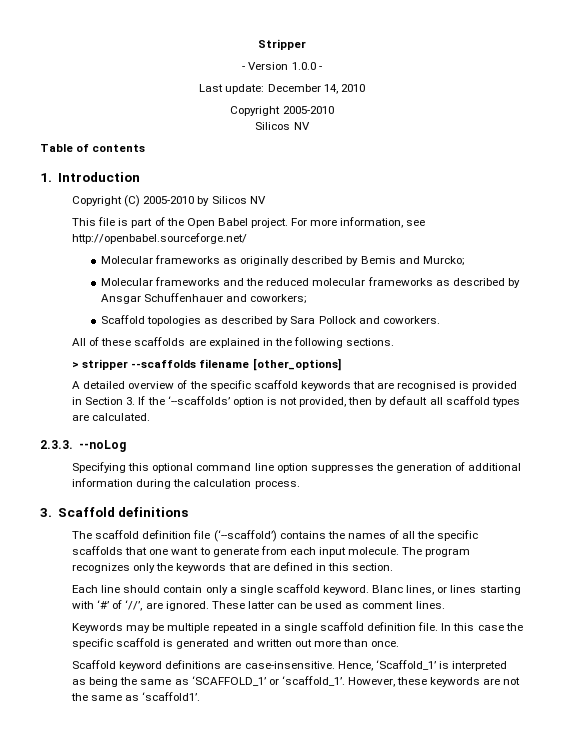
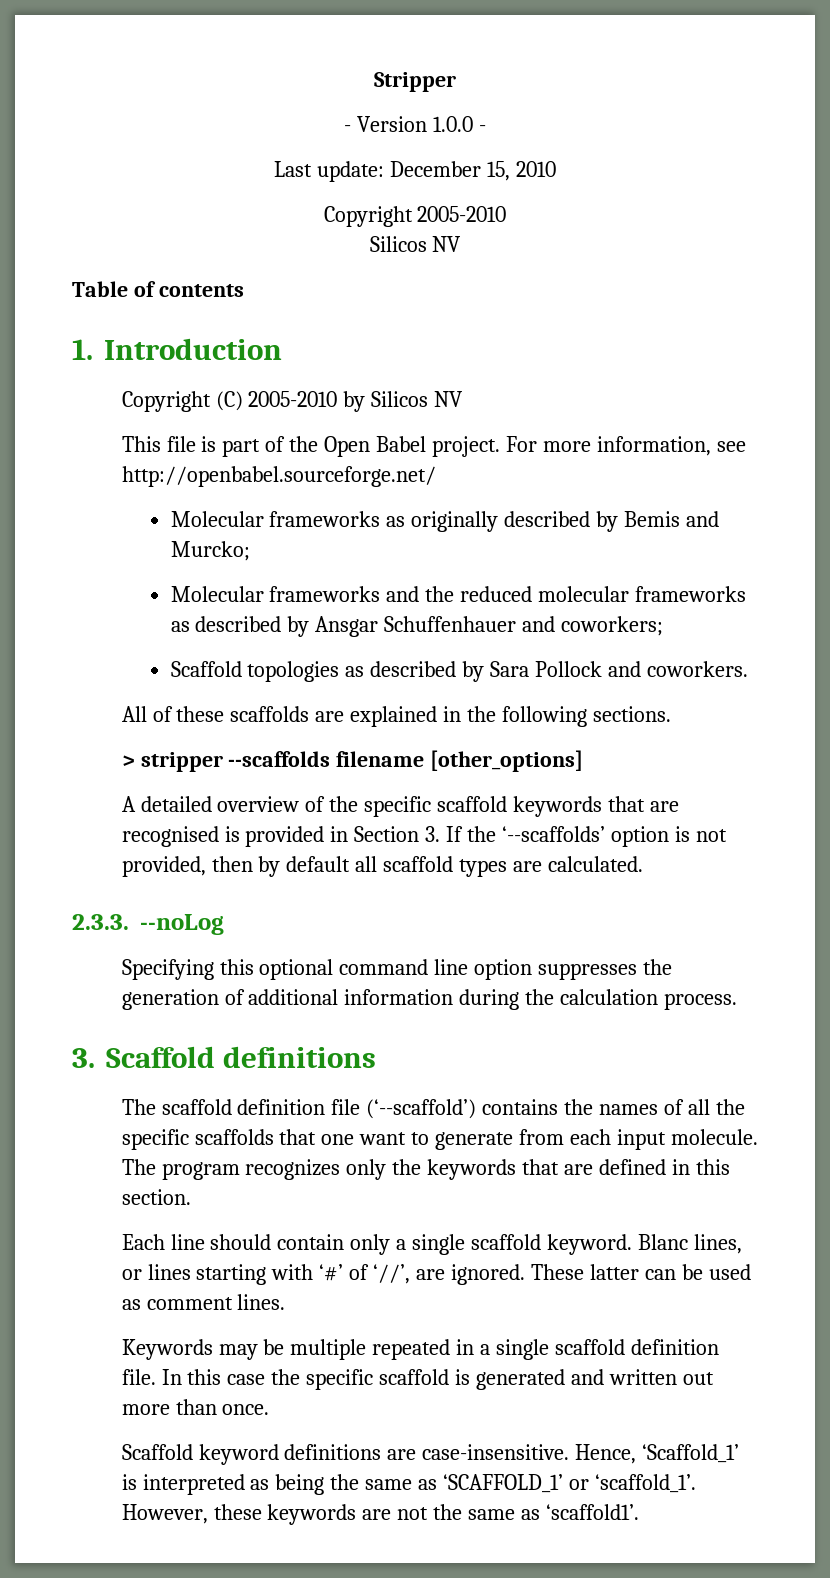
- Last update: December 14, 2010
+ Last update: December 15, 2010

